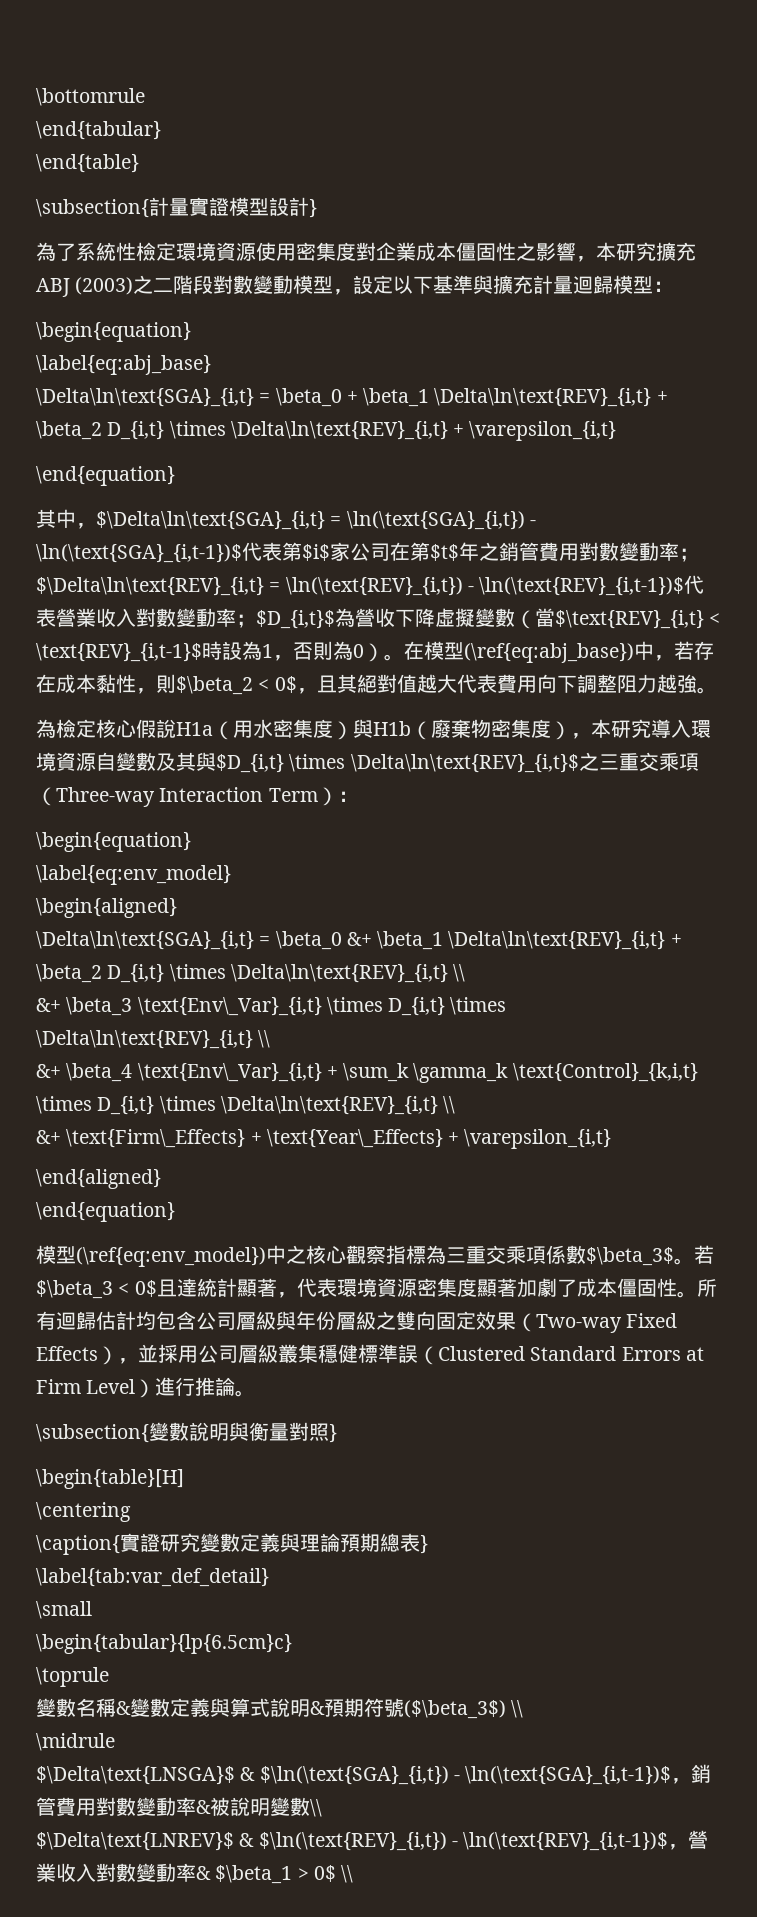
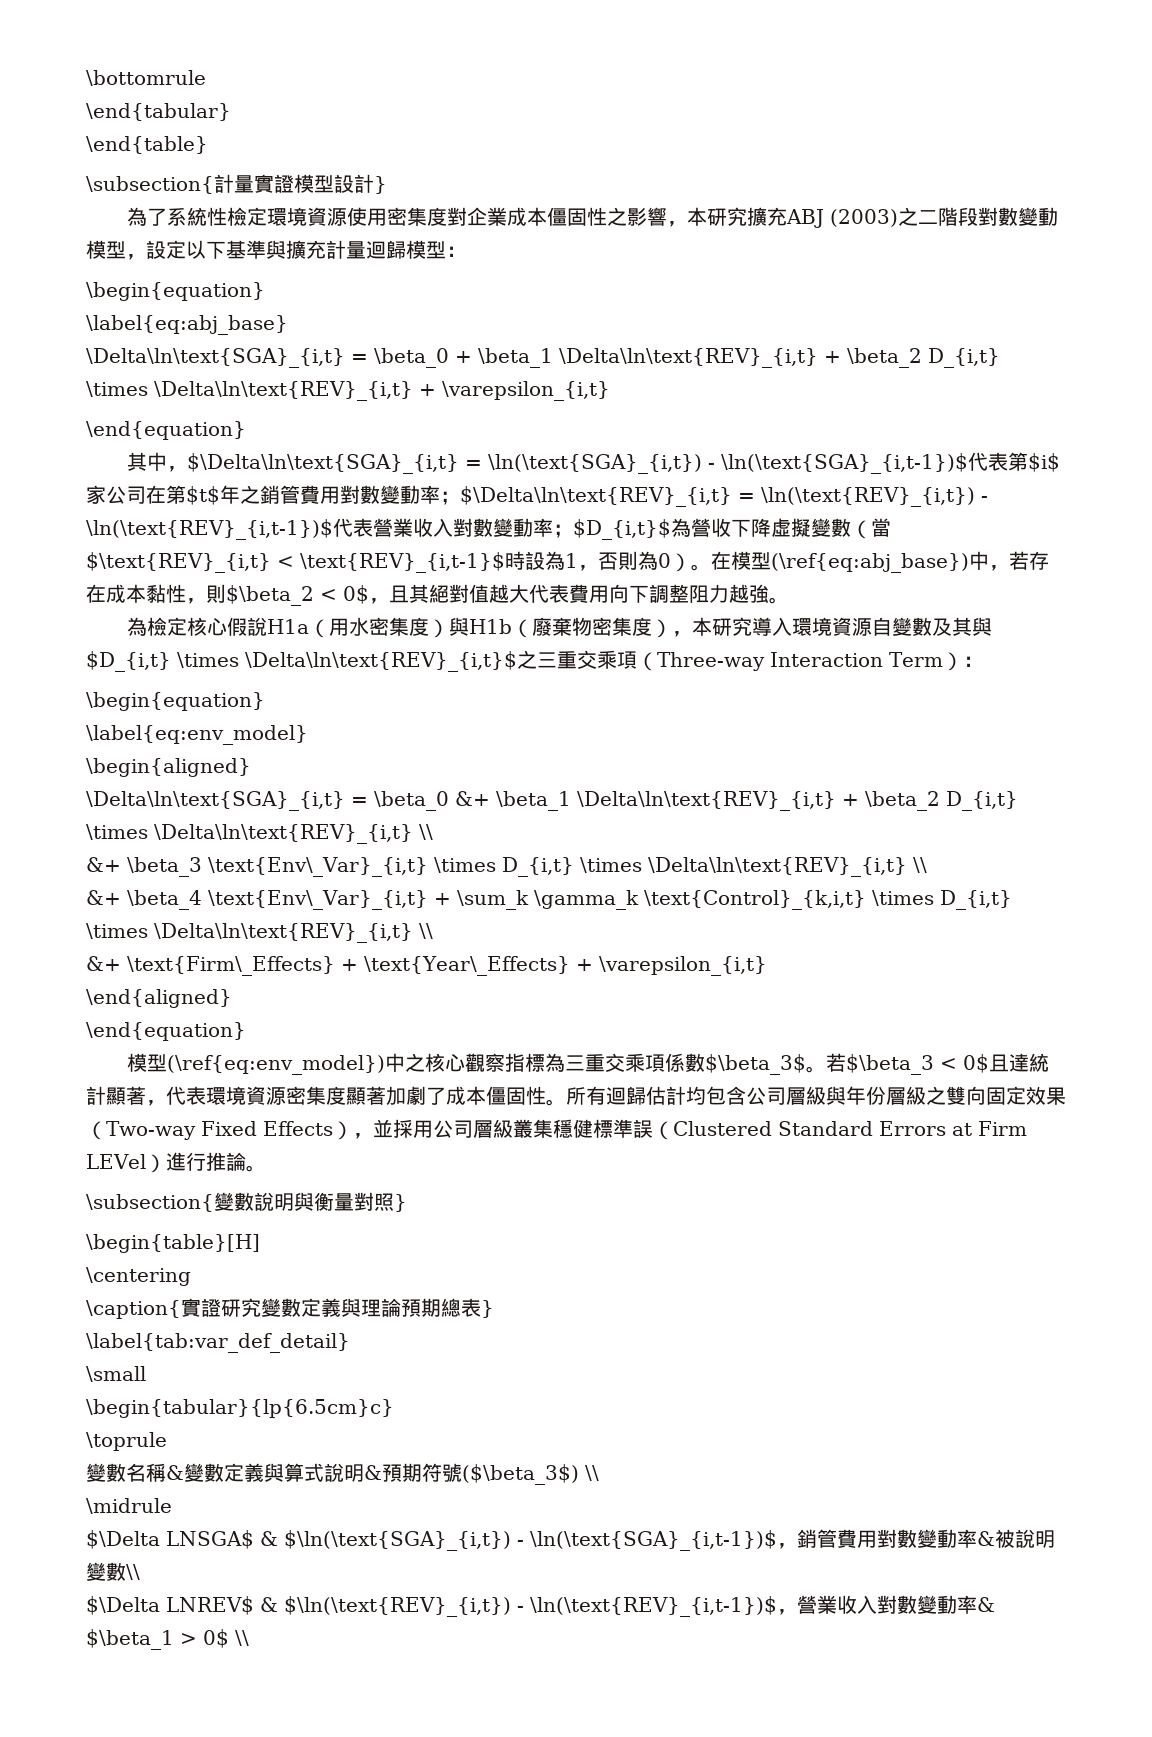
- 所有迴歸估計均包含公司層級與年份層級之雙向固定效果（Two-way Fixed Effects），並採用公司層級叢集穩健標準誤（Clustered Standard Errors at Firm Level）進行推論。
+ 所有迴歸估計均包含公司層級與年份層級之雙向固定效果（Two-way Fixed Effects），並採用公司層級叢集穩健標準誤（Clustered Standard Errors at Firm LEVel）進行推論。
- $\Delta\text{LNSGA}$ & $\ln(\text{SGA}_{i,t}) - \ln(\text{SGA}_{i,t-1})$，銷管費用對數變動率&被說明變數\\
+ $\Delta LNSGA$ & $\ln(\text{SGA}_{i,t}) - \ln(\text{SGA}_{i,t-1})$，銷管費用對數變動率&被說明變數\\
- $\Delta\text{LNREV}$ & $\ln(\text{REV}_{i,t}) - \ln(\text{REV}_{i,t-1})$，營業收入對數變動率& $\beta_1 > 0$ \\
+ $\Delta LNREV$ & $\ln(\text{REV}_{i,t}) - \ln(\text{REV}_{i,t-1})$，營業收入對數變動率& $\beta_1 > 0$ \\

